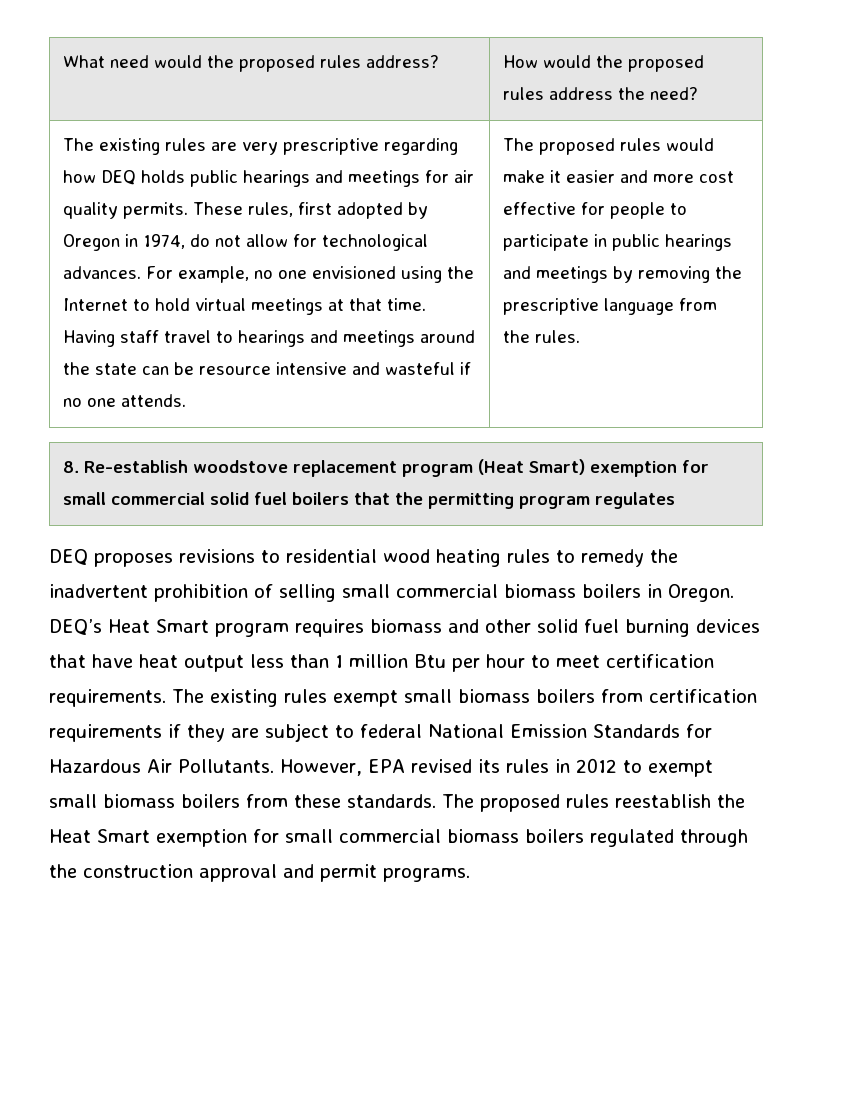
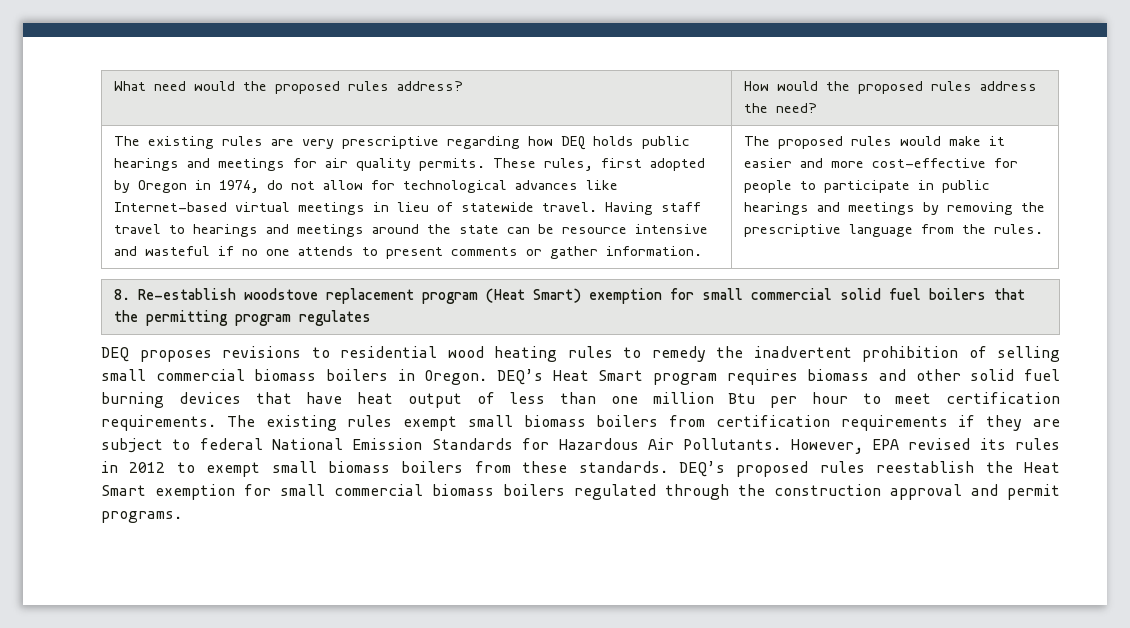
- These rules, first adopted by Oregon in 1974, do not allow for technological advances. For example, no one envisioned using the Internet to hold virtual meetings at that time.
+ These rules, first adopted by Oregon in 1974, do not allow for technological advances like Internet-based virtual meetings in lieu of statewide travel.
- Having staff travel to hearings and meetings around the state can be resource intensive and wasteful if no one attends.
+ Having staff travel to hearings and meetings around the state can be resource intensive and wasteful if no one attends to present comments or gather information.
- The proposed rules would make it easier and more cost effective for people to participate in public hearings and meetings by removing the prescriptive language from the rules.
+ The proposed rules would make it easier and more cost-effective for people to participate in public hearings and meetings by removing the prescriptive language from the rules.
- DEQ’s Heat Smart program requires biomass and other solid fuel burning devices that have heat output less than 1 million Btu per hour to meet certification requirements.
+ DEQ’s Heat Smart program requires biomass and other solid fuel burning devices that have heat output of less than one million Btu per hour to meet certification requirements.
- The proposed rules reestablish the Heat Smart exemption for small commercial biomass boilers regulated through the construction approval and permit programs.
+ DEQ’s proposed rules reestablish the Heat Smart exemption for small commercial biomass boilers regulated through the construction approval and permit programs.

